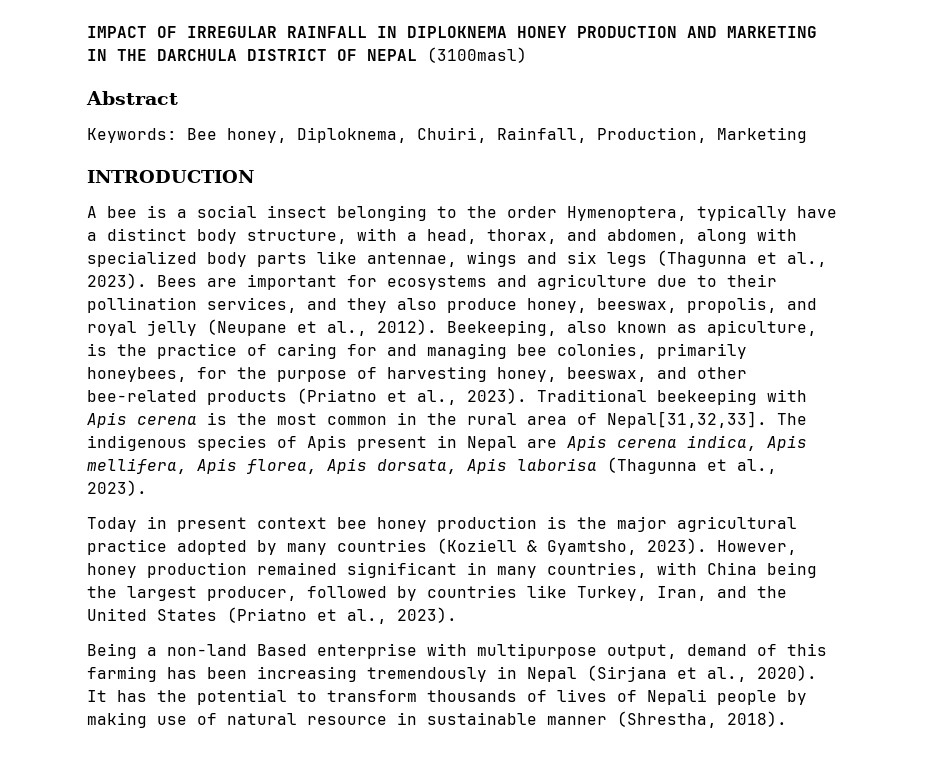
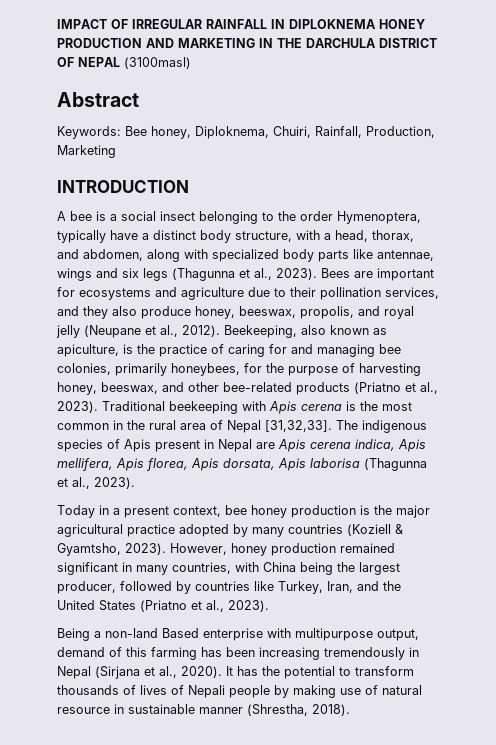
- Traditional beekeeping with Apis cerena is the most common in the rural area of Nepal[31,32,33].
+ Traditional beekeeping with Apis cerena is the most common in the rural area of Nepal [31,32,33].
- Today in present context bee honey production is the major agricultural practice adopted by many countries (Koziell & Gyamtsho, 2023).
+ Today in a present context, bee honey production is the major agricultural practice adopted by many countries (Koziell & Gyamtsho, 2023).

